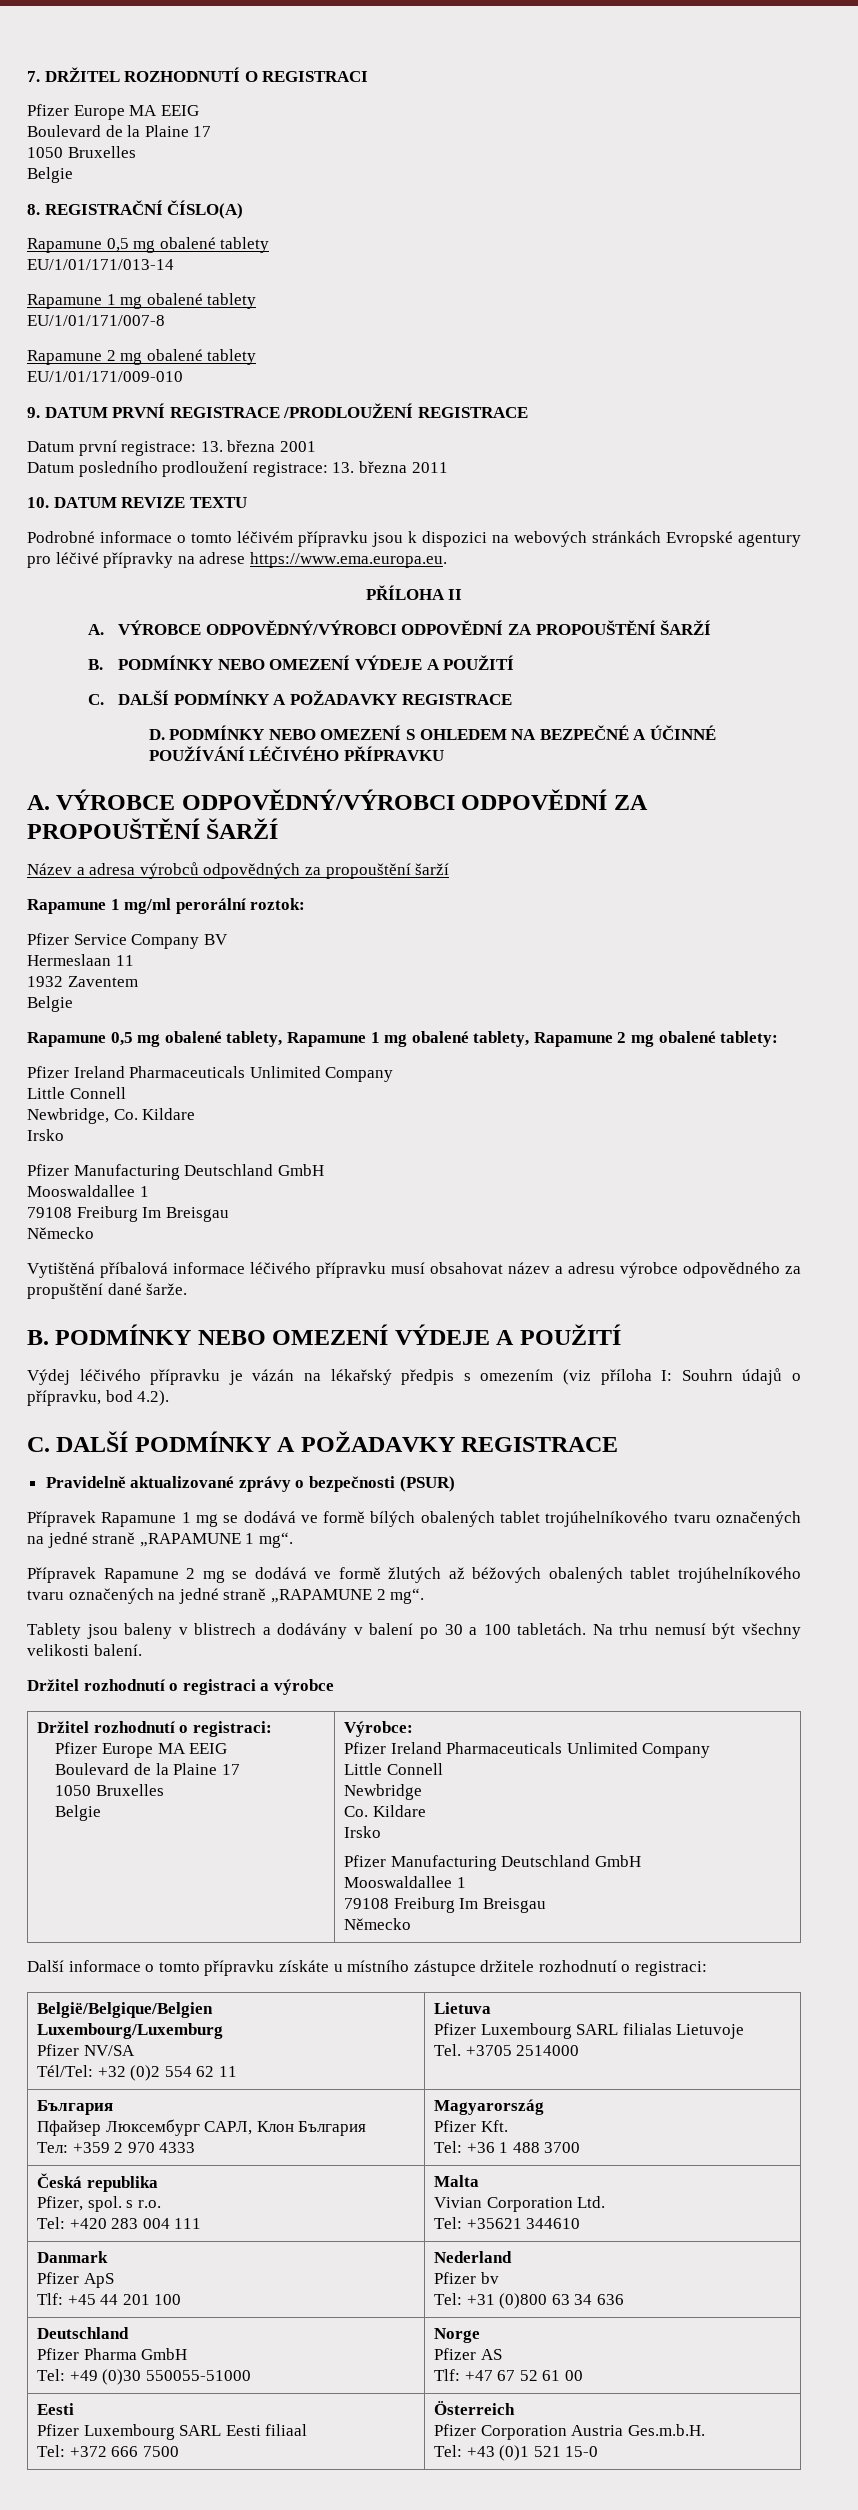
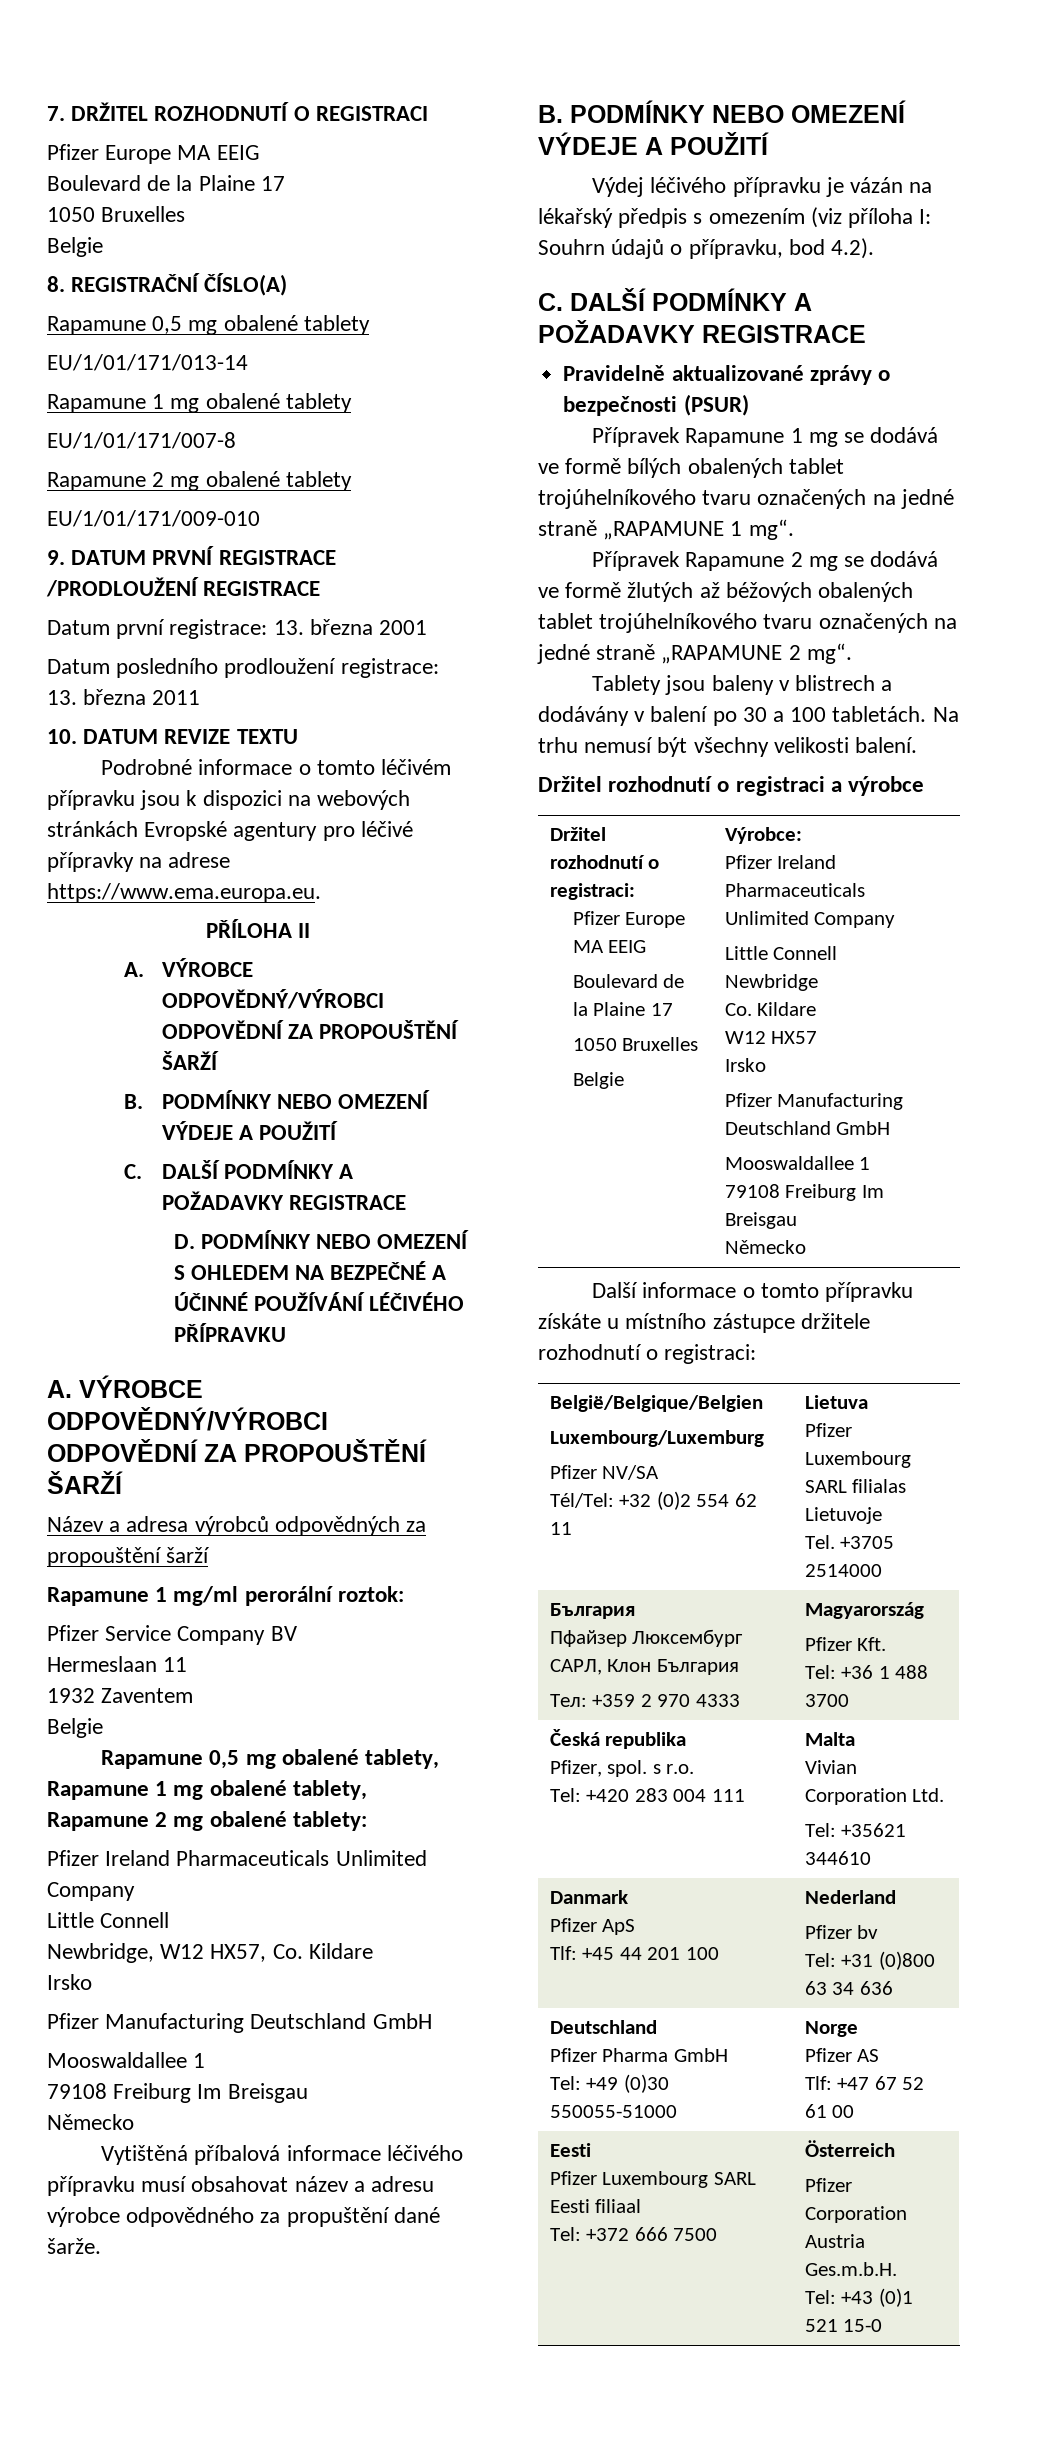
- Newbridge, Co. Kildare
+ Newbridge, W12 HX57, Co. Kildare
+ W12 HX57

